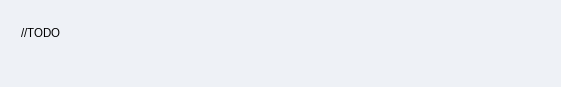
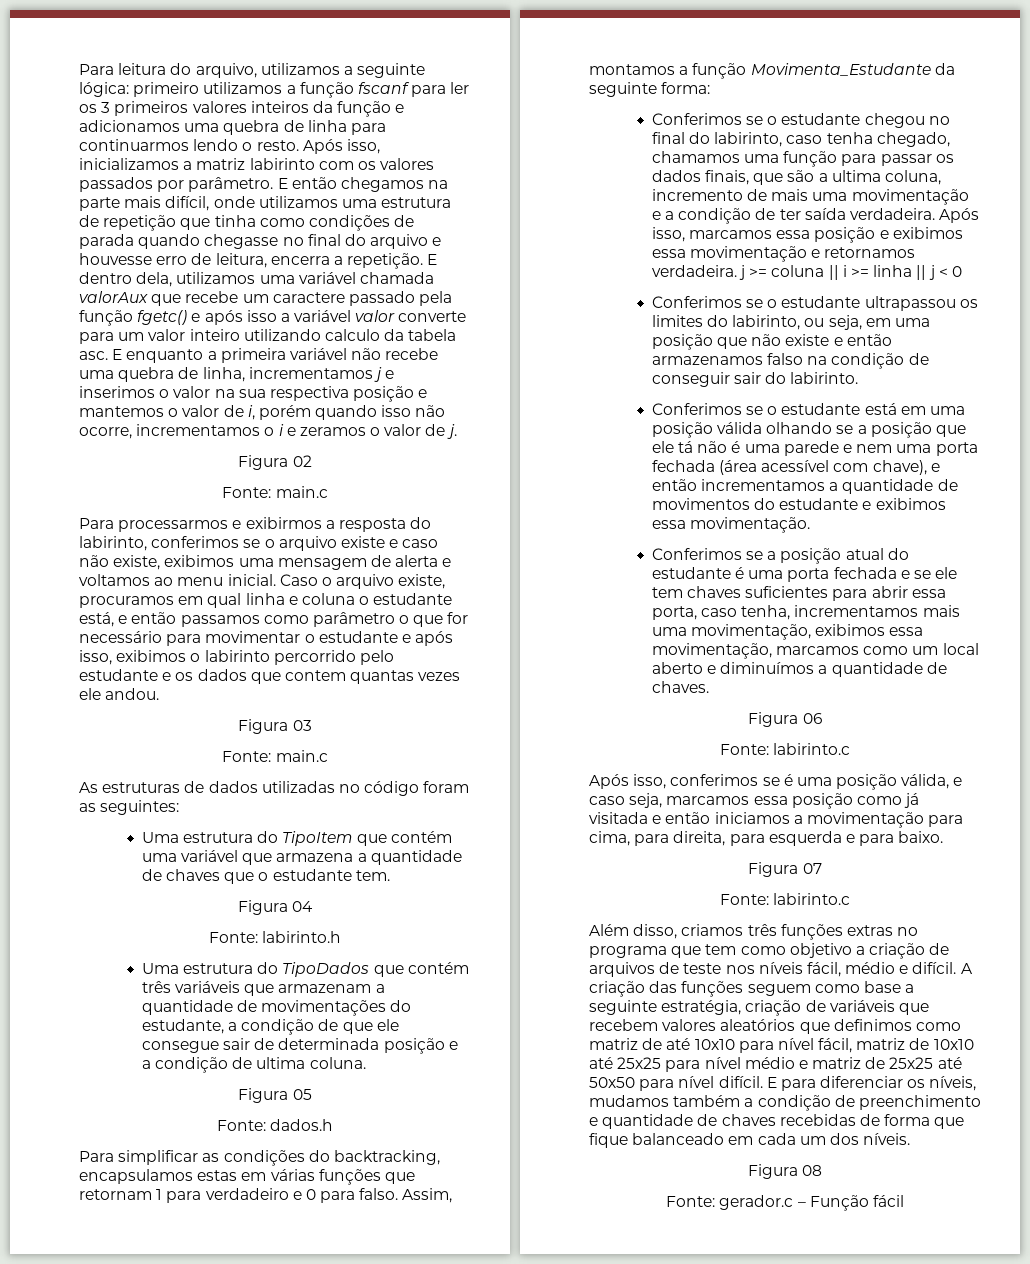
- //TODO
+ Para leitura do arquivo, utilizamos a seguinte lógica: primeiro utilizamos a função fscanf para ler os 3 primeiros valores inteiros da função e adicionamos uma quebra de linha para continuarmos lendo o resto. Após isso, inicializamos a matriz labirinto com os valores passados por parâmetro. E então chegamos na parte mais difícil, onde utilizamos uma estrutura de repetição que tinha como condições de parada quando chegasse no final do arquivo e houvesse erro de leitura, encerra a repetição. E dentro dela, utilizamos uma variável chamada valorAux que recebe um caractere passado pela função fgetc() e após isso a variável valor converte para um valor inteiro utilizando calculo da tabela asc. E enquanto a primeira variável não recebe uma quebra de linha, incrementamos j e inserimos o valor na sua respectiva posição e mantemos o valor de i, porém quando isso não ocorre, incrementamos o i e zeramos o valor de j.
+ Figura 02
+ Fonte: main.c
+ Para processarmos e exibirmos a resposta do labirinto, conferimos se o arquivo existe e caso não existe, exibimos uma mensagem de alerta e voltamos ao menu inicial. Caso o arquivo existe, procuramos em qual linha e coluna o estudante está, e então passamos como parâmetro o que for necessário para movimentar o estudante e após isso, exibimos o labirinto percorrido pelo estudante e os dados que contem quantas vezes ele andou.
+ Figura 03
+ Fonte: main.c
+ As estruturas de dados utilizadas no código foram as seguintes:
+ Uma estrutura do TipoItem que contém uma variável que armazena a quantidade de chaves que o estudante tem.
+ Figura 04
+ Fonte: labirinto.h
+ Uma estrutura do TipoDados que contém três variáveis que armazenam a quantidade de movimentações do estudante, a condição de que ele consegue sair de determinada posição e a condição de ultima coluna.
+ Figura 05
+ Fonte: dados.h
+ Para simplificar as condições do backtracking, encapsulamos estas em várias funções que retornam 1 para verdadeiro e 0 para falso. Assim, montamos a função Movimenta_Estudante da seguinte forma:
+ Conferimos se o estudante chegou no final do labirinto, caso tenha chegado, chamamos uma função para passar os dados finais, que são a ultima coluna, incremento de mais uma movimentação e a condição de ter saída verdadeira. Após isso, marcamos essa posição e exibimos essa movimentação e retornamos verdadeira. j >= coluna || i >= linha || j < 0
+ Conferimos se o estudante ultrapassou os limites do labirinto, ou seja, em uma posição que não existe e então armazenamos falso na condição de conseguir sair do labirinto.
+ Conferimos se o estudante está em uma posição válida olhando se a posição que ele tá não é uma parede e nem uma porta fechada (área acessível com chave), e então incrementamos a quantidade de movimentos do estudante e exibimos essa movimentação.
+ Conferimos se a posição atual do estudante é uma porta fechada e se ele tem chaves suficientes para abrir essa porta, caso tenha, incrementamos mais uma movimentação, exibimos essa movimentação, marcamos como um local aberto e diminuímos a quantidade de chaves.
+ Figura 06
+ Fonte: labirinto.c
+ Após isso, conferimos se é uma posição válida, e caso seja, marcamos essa posição como já visitada e então iniciamos a movimentação para cima, para direita, para esquerda e para baixo.
+ Figura 07
+ Fonte: labirinto.c
+ Além disso, criamos três funções extras no programa que tem como objetivo a criação de arquivos de teste nos níveis fácil, médio e difícil. A criação das funções seguem como base a seguinte estratégia, criação de variáveis que recebem valores aleatórios que definimos como matriz de até 10x10 para nível fácil, matriz de 10x10 até 25x25 para nível médio e matriz de 25x25 até 50x50 para nível difícil. E para diferenciar os níveis, mudamos também a condição de preenchimento e quantidade de chaves recebidas de forma que fique balanceado em cada um dos níveis.
+ Figura 08
+ Fonte: gerador.c – Função fácil

